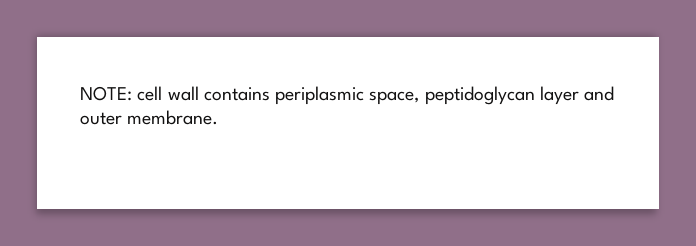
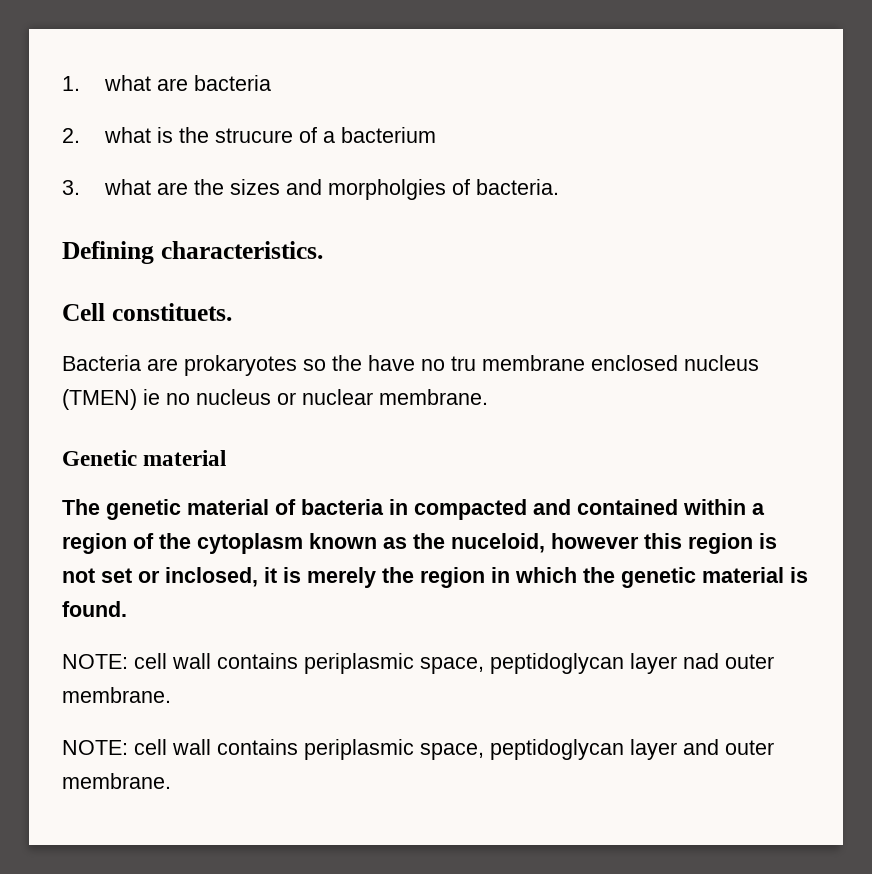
+ 1. what are bacteria
+ 2. what is the strucure of a bacterium
+ 3. what are the sizes and morpholgies of bacteria.
+ Defining characteristics.
+ Cell constituets.
+ Bacteria are prokaryotes so the have no tru membrane enclosed nucleus (TMEN) ie no nucleus or nuclear membrane.
+ Genetic material
+ The genetic material of bacteria in compacted and contained within a region of the cytoplasm known as the nuceloid, however this region is not set or inclosed, it is merely the region in which the genetic material is found.
+ NOTE: cell wall contains periplasmic space, peptidoglycan layer nad outer membrane.

